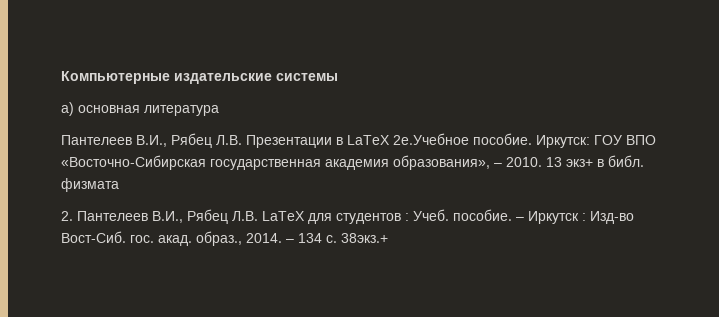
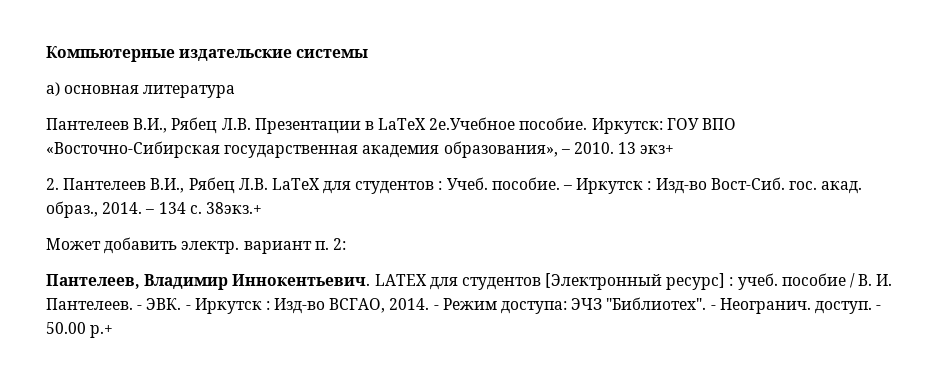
- 13 экз+ в библ. физмата
+ 13 экз+
+ Может добавить электр. вариант п. 2:
+ Пантелеев, Владимир Иннокентьевич. LATEX для студентов [Электронный ресурс] : учеб. пособие / В. И. Пантелеев. - ЭВК. - Иркутск : Изд-во ВСГАО, 2014. - Режим доступа: ЭЧЗ "Библиотех". - Неогранич. доступ. - 50.00 р.+

